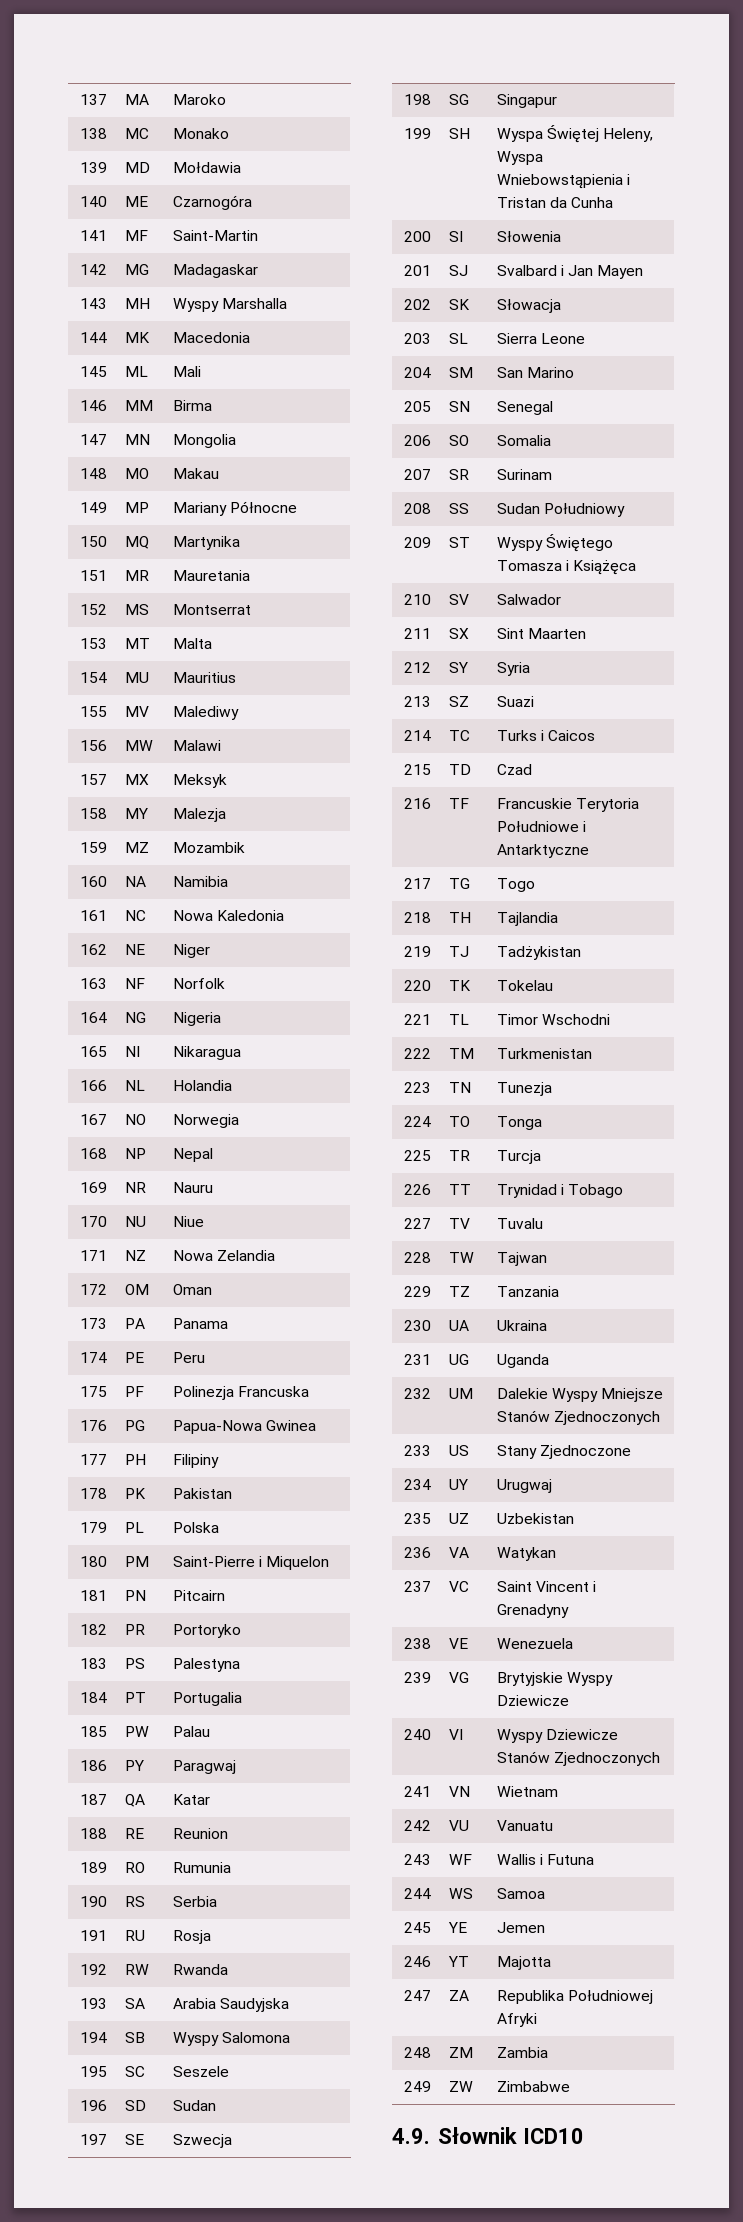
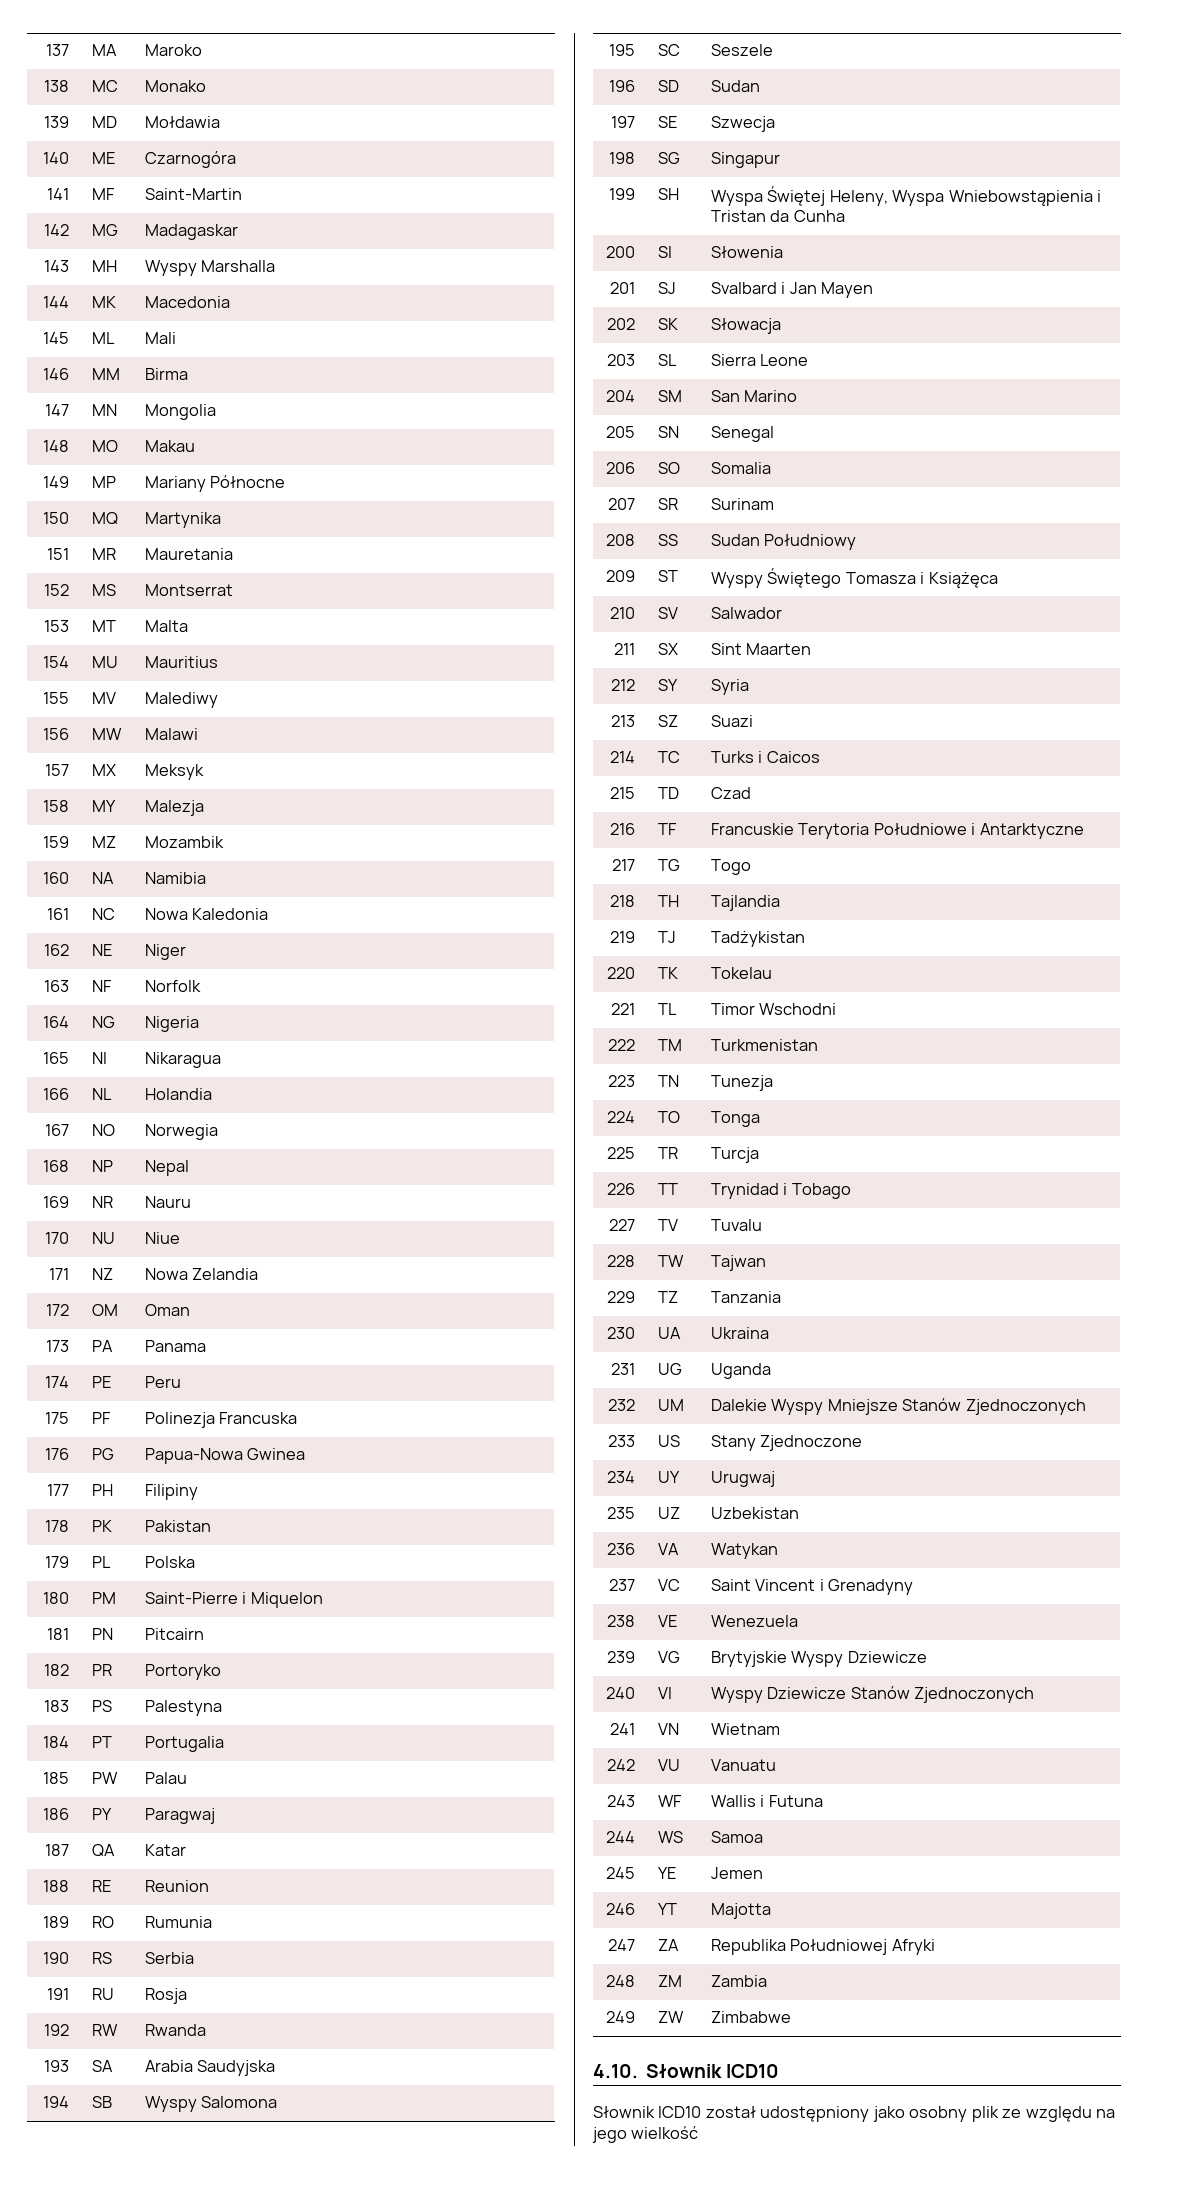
- 4.9. Słownik ICD10
+ 4.10. Słownik ICD10
+ Słownik ICD10 został udostępniony jako osobny plik ze względu na jego wielkość

